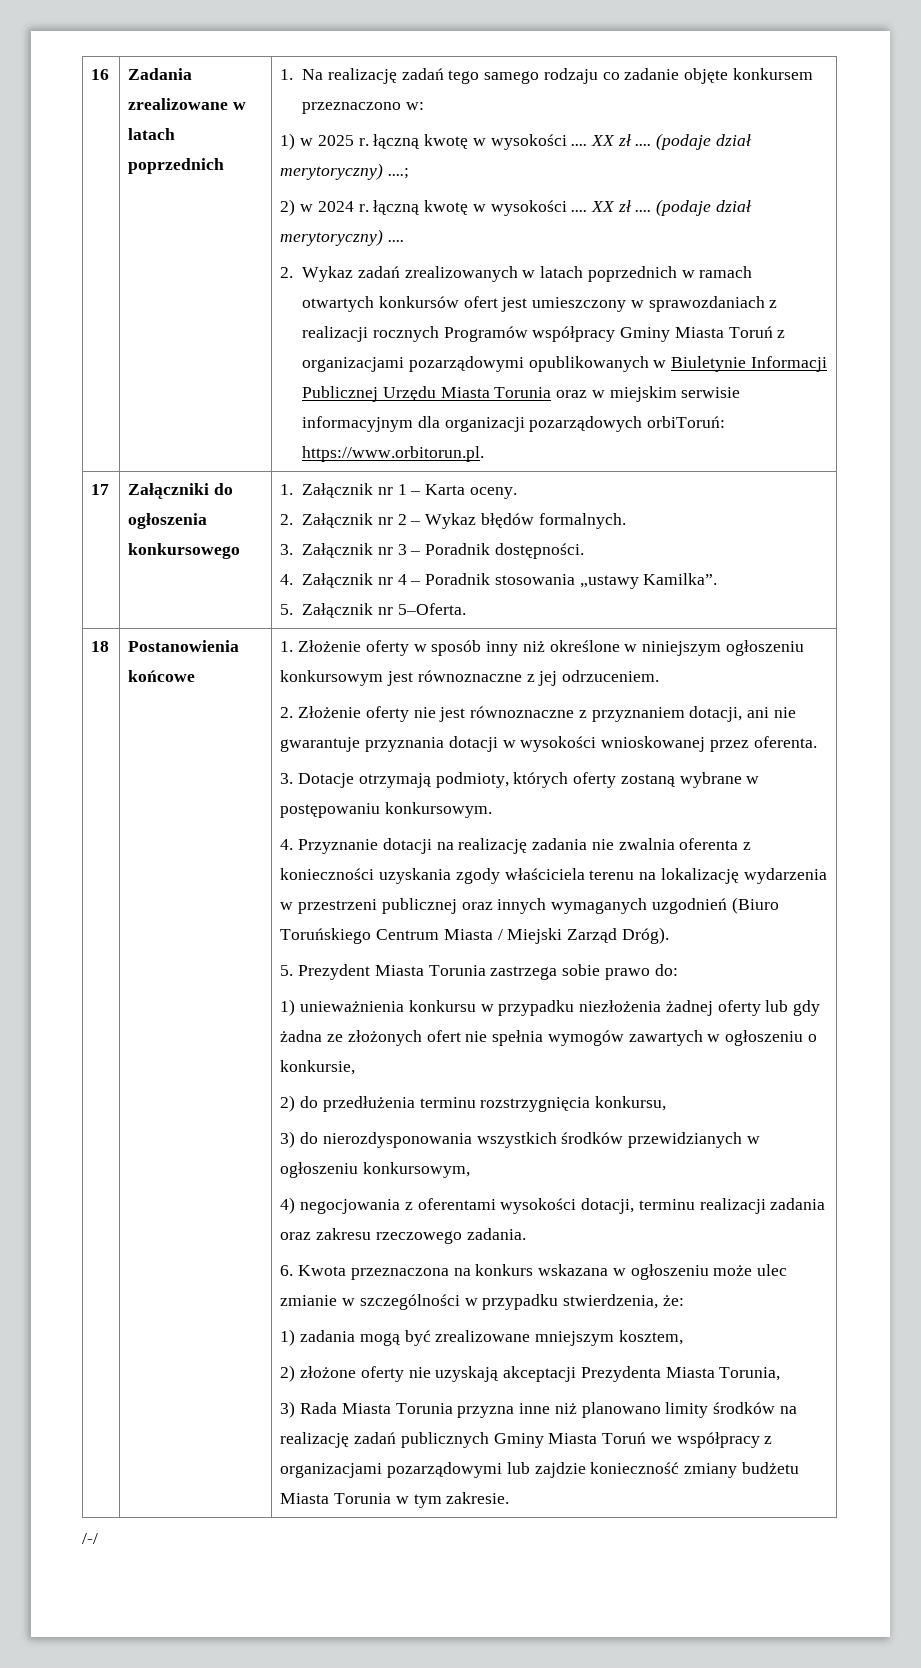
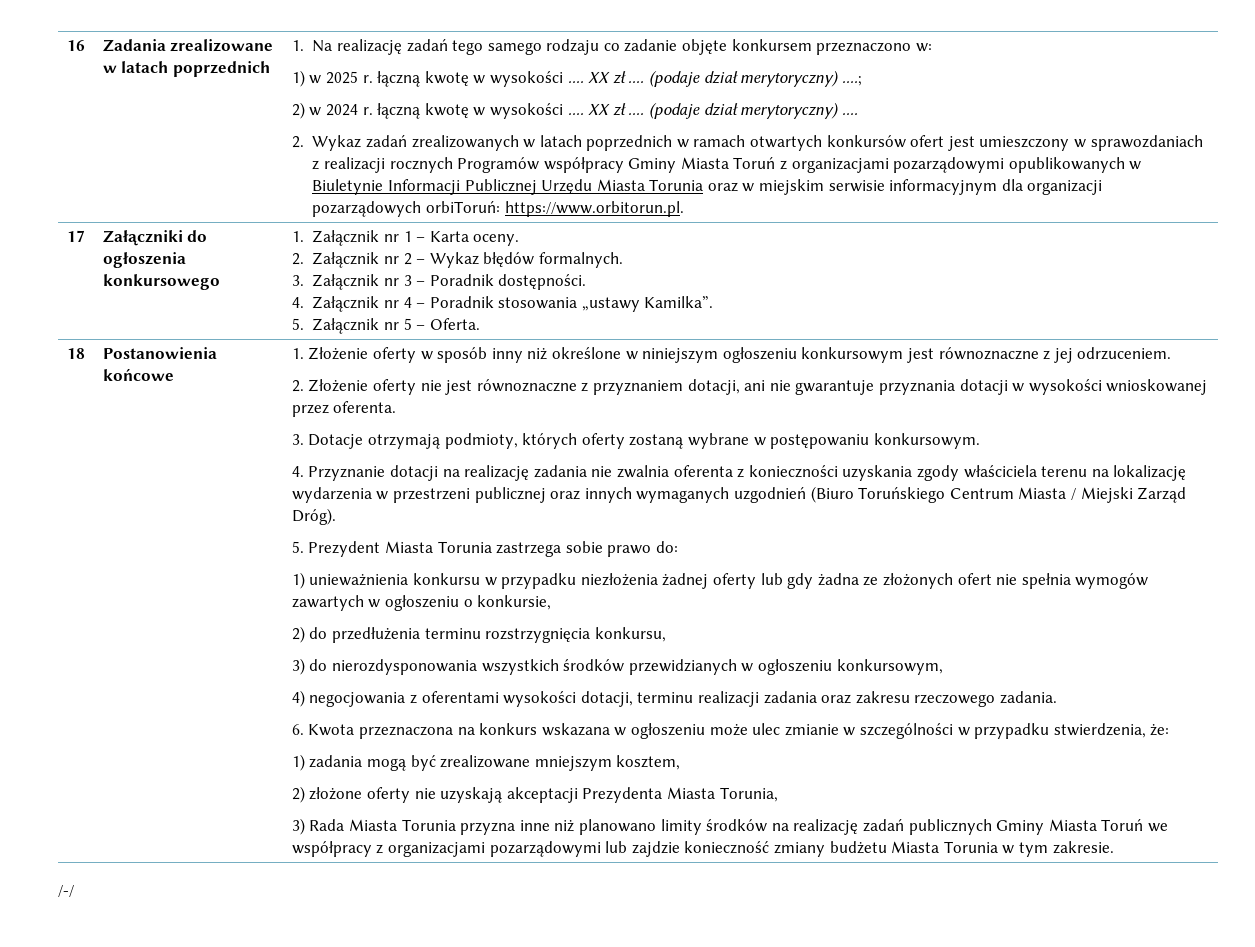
- 5. Załącznik nr 5–Oferta.
+ 5. Załącznik nr 5 – Oferta.

